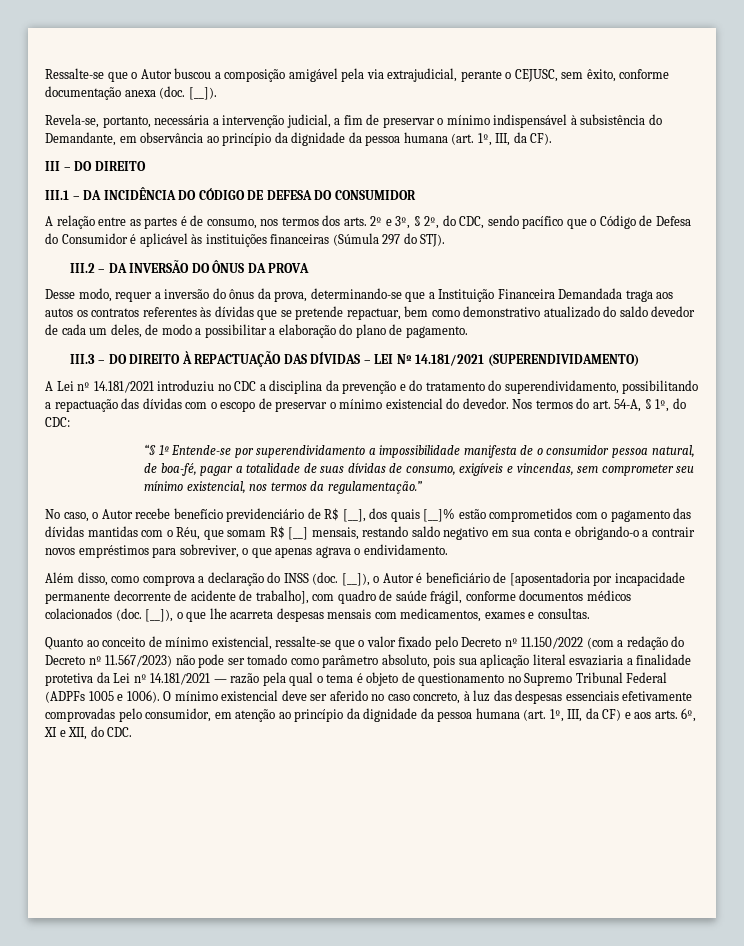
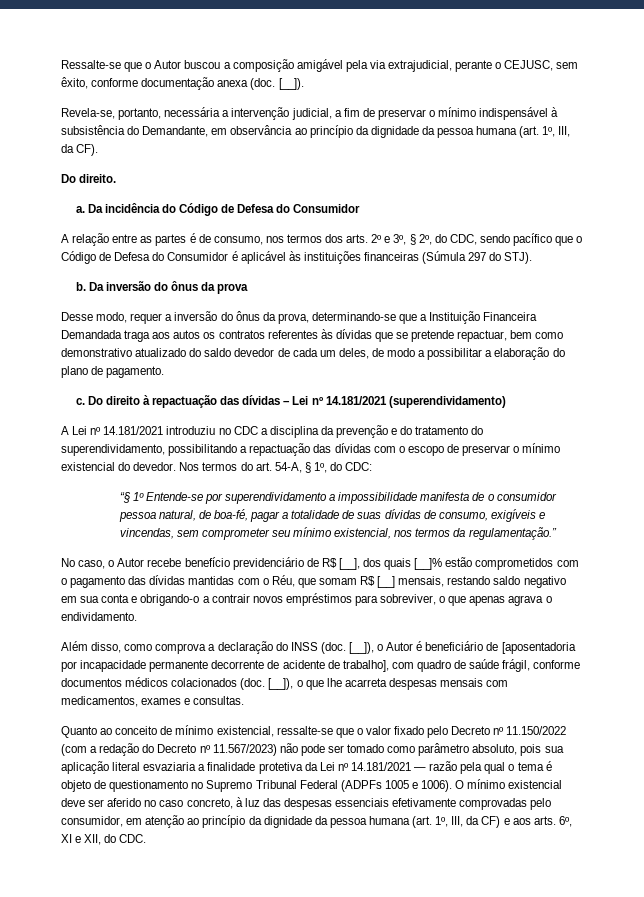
- III – DO DIREITO
- III.1 – DA INCIDÊNCIA DO CÓDIGO DE DEFESA DO CONSUMIDOR
+ Do direito.
+ a. Da incidência do Código de Defesa do Consumidor
- III.2 – DA INVERSÃO DO ÔNUS DA PROVA
+ b. Da inversão do ônus da prova
- III.3 – DO DIREITO À REPACTUAÇÃO DAS DÍVIDAS – LEI Nº 14.181/2021 (SUPERENDIVIDAMENTO)
+ c. Do direito à repactuação das dívidas – Lei nº 14.181/2021 (superendividamento)

